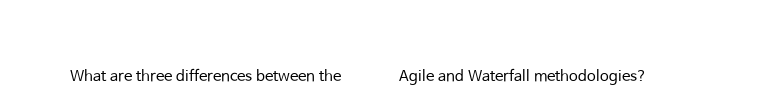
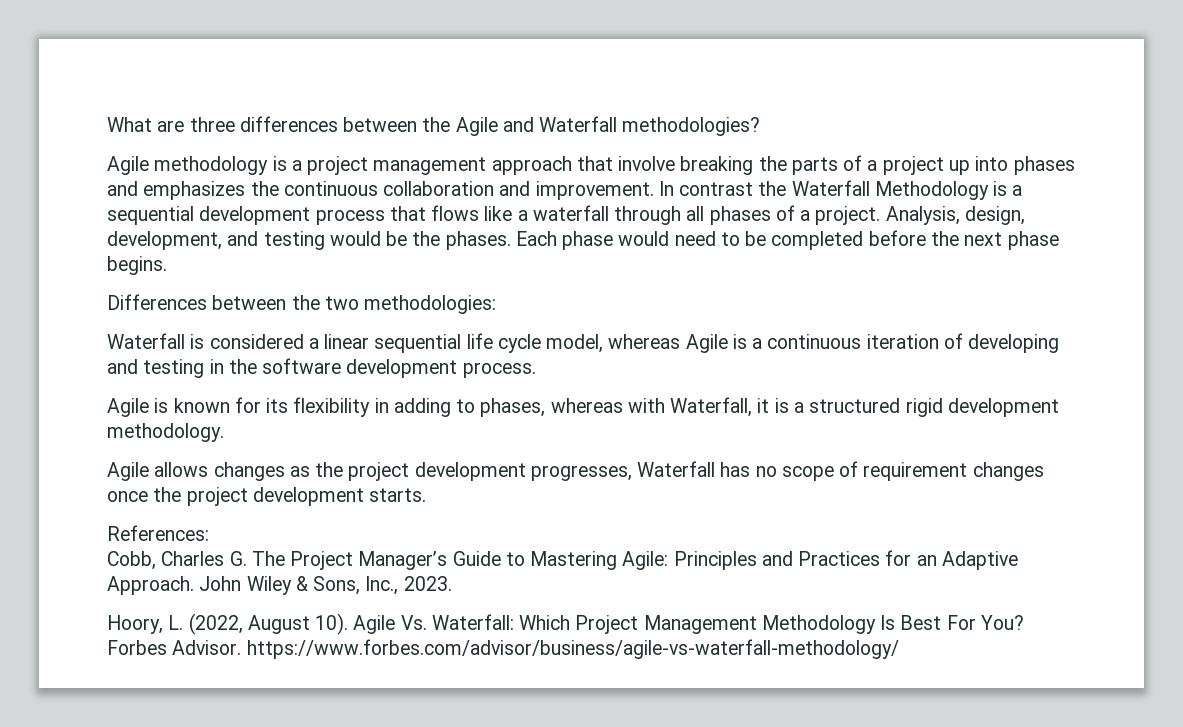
+ Agile methodology is a project management approach that involve breaking the parts of a project up into phases and emphasizes the continuous collaboration and improvement. In contrast the Waterfall Methodology is a sequential development process that flows like a waterfall through all phases of a project. Analysis, design, development, and testing would be the phases. Each phase would need to be completed before the next phase begins.
+ Differences between the two methodologies:
+ Waterfall is considered a linear sequential life cycle model, whereas Agile is a continuous iteration of developing and testing in the software development process.
+ Agile is known for its flexibility in adding to phases, whereas with Waterfall, it is a structured rigid development methodology.
+ Agile allows changes as the project development progresses, Waterfall has no scope of requirement changes once the project development starts.
+ References:
+ Cobb, Charles G. The Project Manager’s Guide to Mastering Agile: Principles and Practices for an Adaptive Approach. John Wiley & Sons, Inc., 2023.
+ Hoory, L. (2022, August 10). Agile Vs. Waterfall: Which Project Management Methodology Is Best For You? Forbes Advisor. https://www.forbes.com/advisor/business/agile-vs-waterfall-methodology/

